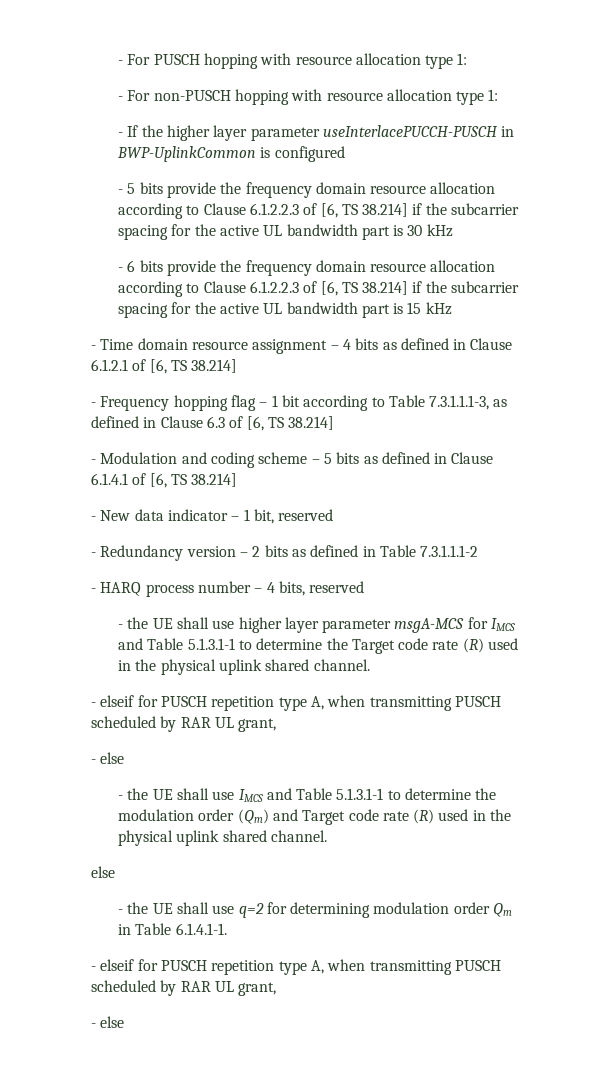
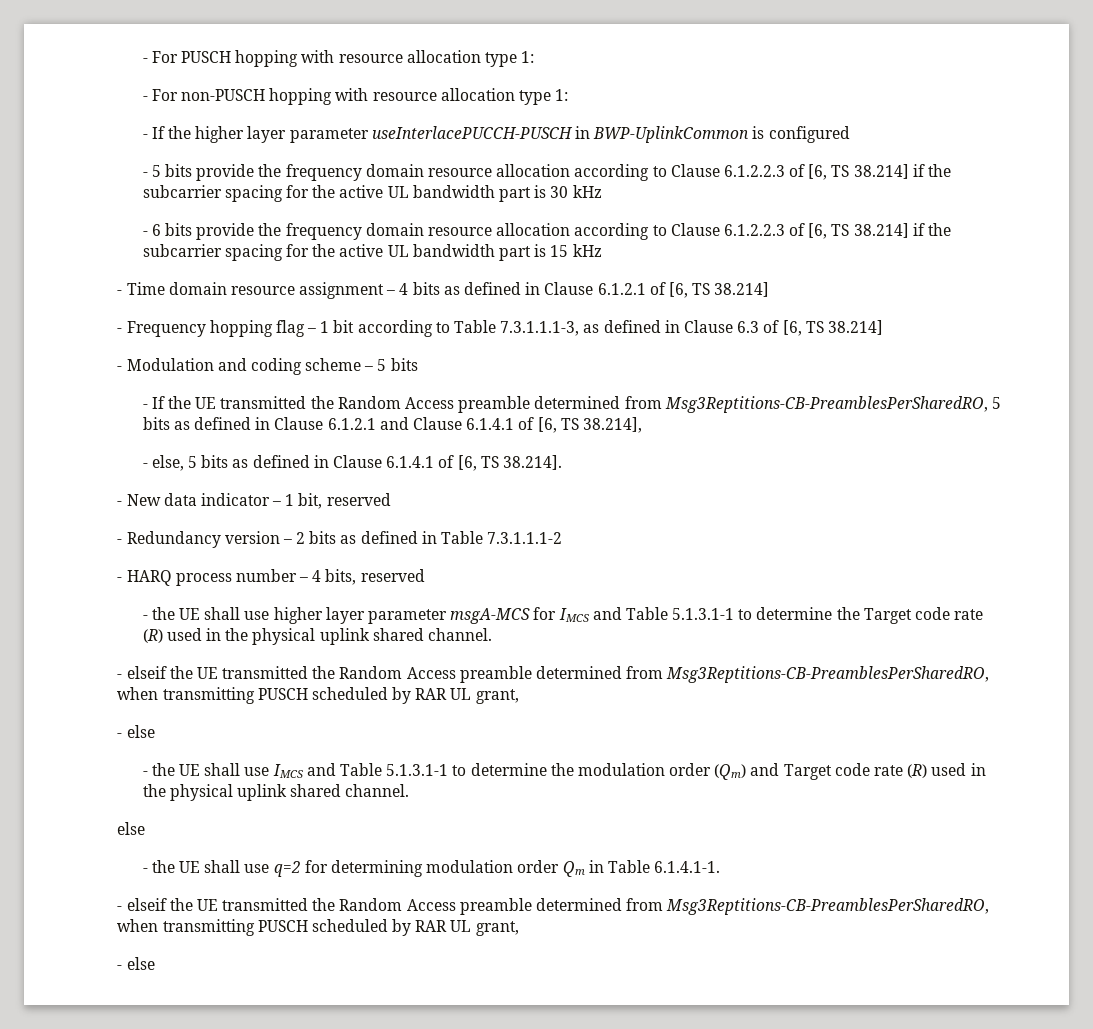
- - Modulation and coding scheme – 5 bits as defined in Clause 6.1.4.1 of [6, TS 38.214]
+ - Modulation and coding scheme – 5 bits
+ - If the UE transmitted the Random Access preamble determined from Msg3Reptitions-CB-PreamblesPerSharedRO, 5 bits as defined in Clause 6.1.2.1 and Clause 6.1.4.1 of [6, TS 38.214],
+ - else, 5 bits as defined in Clause 6.1.4.1 of [6, TS 38.214].
  - the UE shall use higher layer parameter msgA-MCS for IMCS and Table 5.1.3.1-1 to determine the Target code rate (R) used in the physical uplink shared channel.
- - elseif for PUSCH repetition type A, when transmitting PUSCH scheduled by RAR UL grant,
+ - elseif the UE transmitted the Random Access preamble determined from Msg3Reptitions-CB-PreamblesPerSharedRO, when transmitting PUSCH scheduled by RAR UL grant,
  - the UE shall use q=2 for determining modulation order Qm in Table 6.1.4.1-1.
- - elseif for PUSCH repetition type A, when transmitting PUSCH scheduled by RAR UL grant,
+ - elseif the UE transmitted the Random Access preamble determined from Msg3Reptitions-CB-PreamblesPerSharedRO, when transmitting PUSCH scheduled by RAR UL grant,

